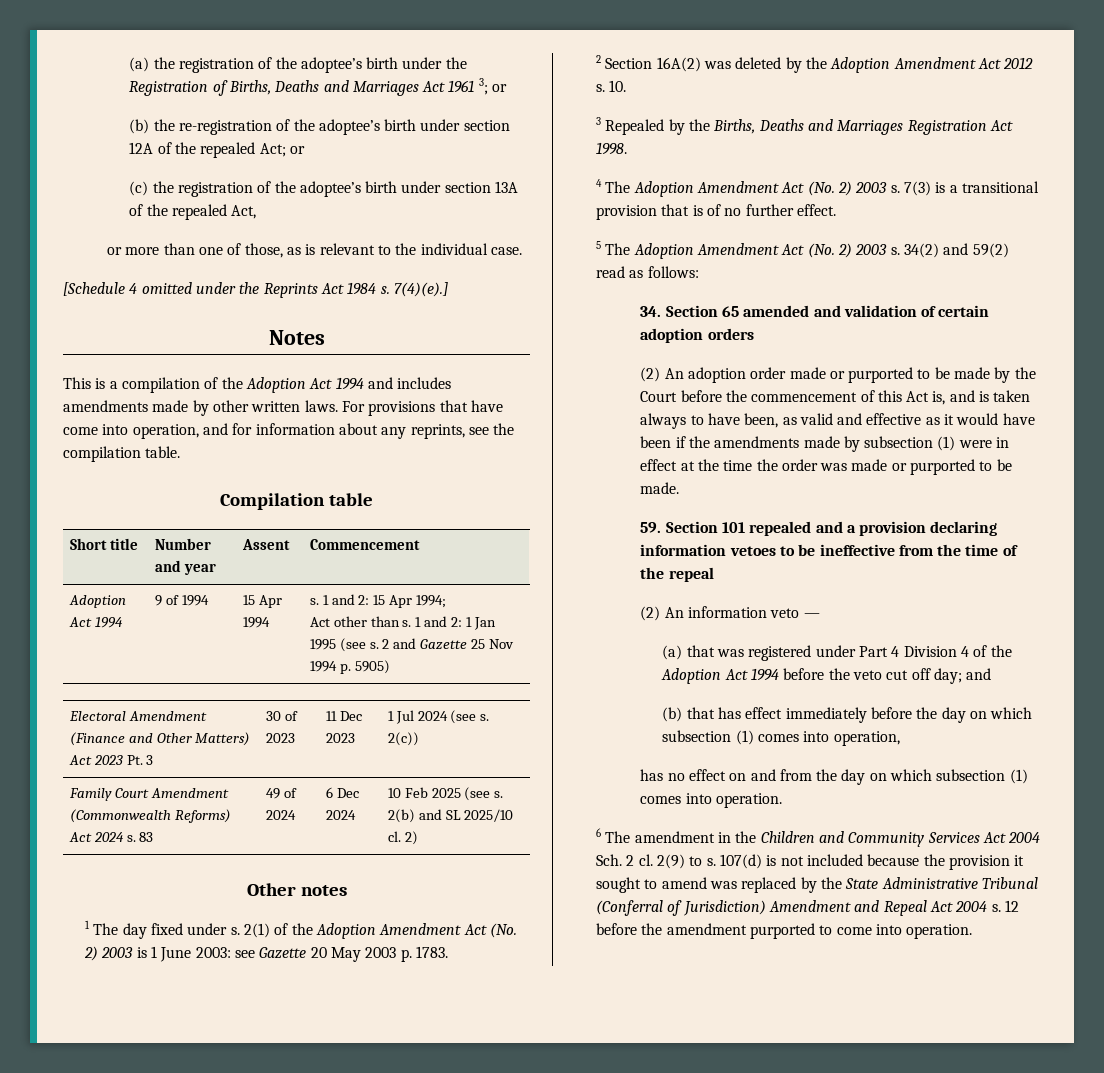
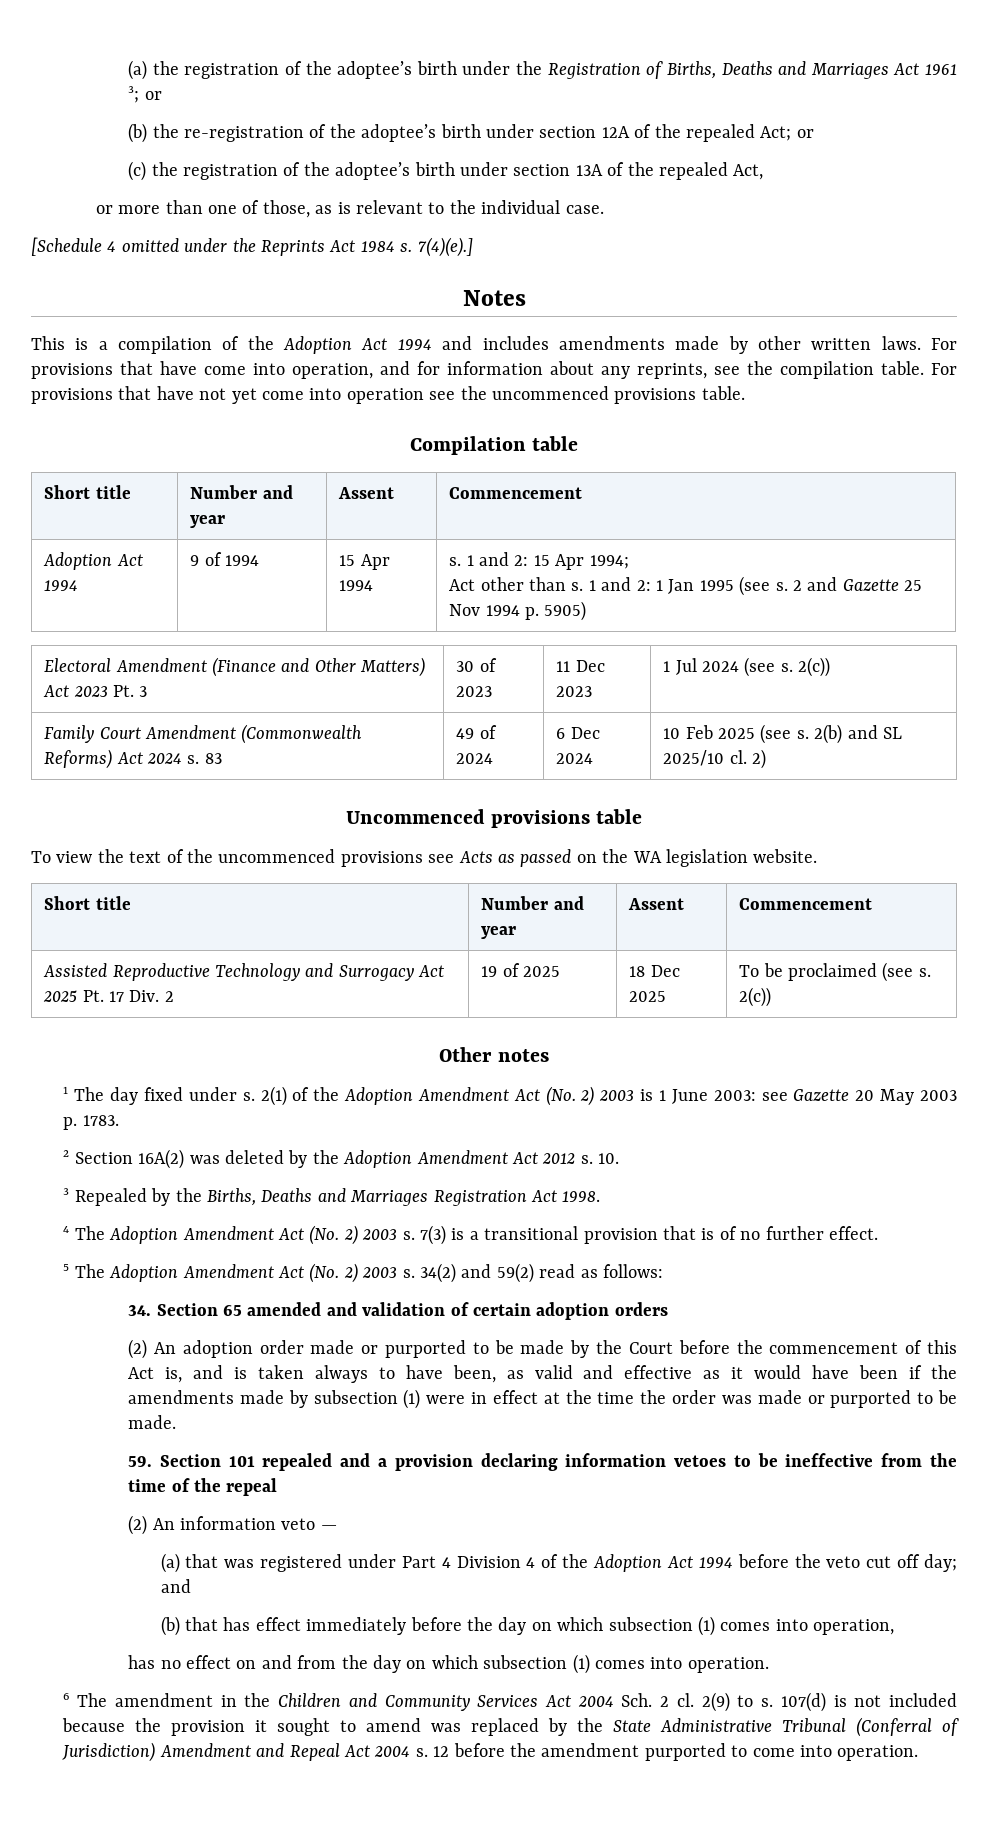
+ For provisions that have not yet come into operation see the uncommenced provisions table.
+ Uncommenced provisions table
+ To view the text of the uncommenced provisions see Acts as passed on the WA legislation website.
+ Short title | Number and year | Assent | Commencement
+ Assisted Reproductive Technology and Surrogacy Act 2025 Pt. 17 Div. 2 | 19 of 2025 | 18 Dec 2025 | To be proclaimed (see s. 2(c))

